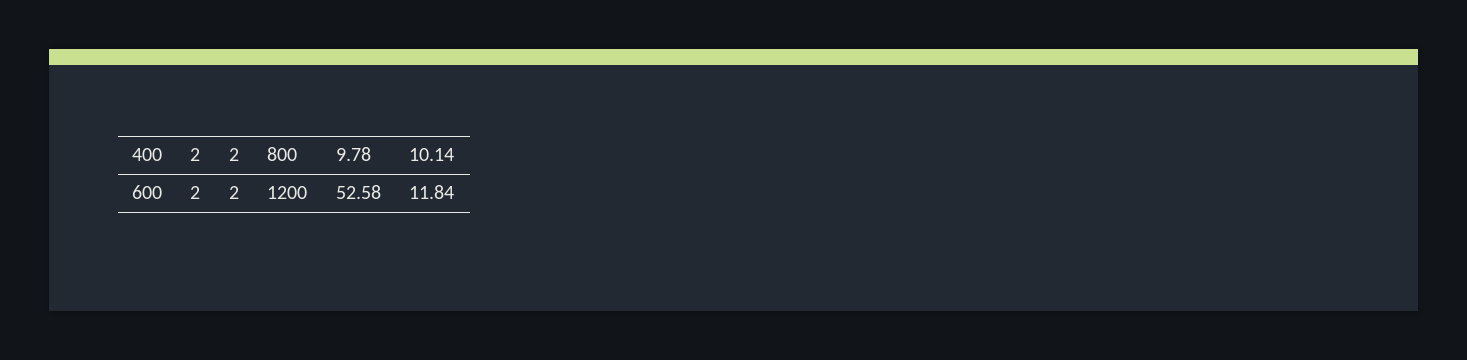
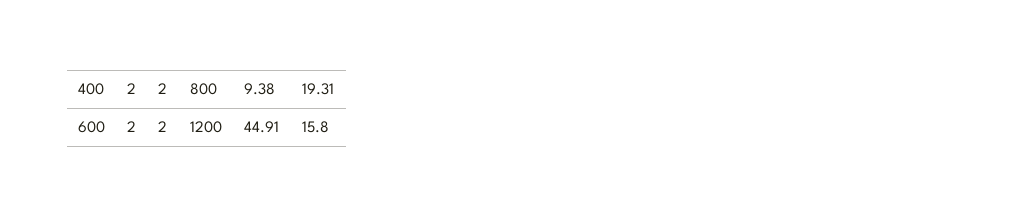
- 400 | 2 | 2 | 800 | 9.78 | 10.14
+ 400 | 2 | 2 | 800 | 9.38 | 19.31
- 600 | 2 | 2 | 1200 | 52.58 | 11.84
+ 600 | 2 | 2 | 1200 | 44.91 | 15.8

